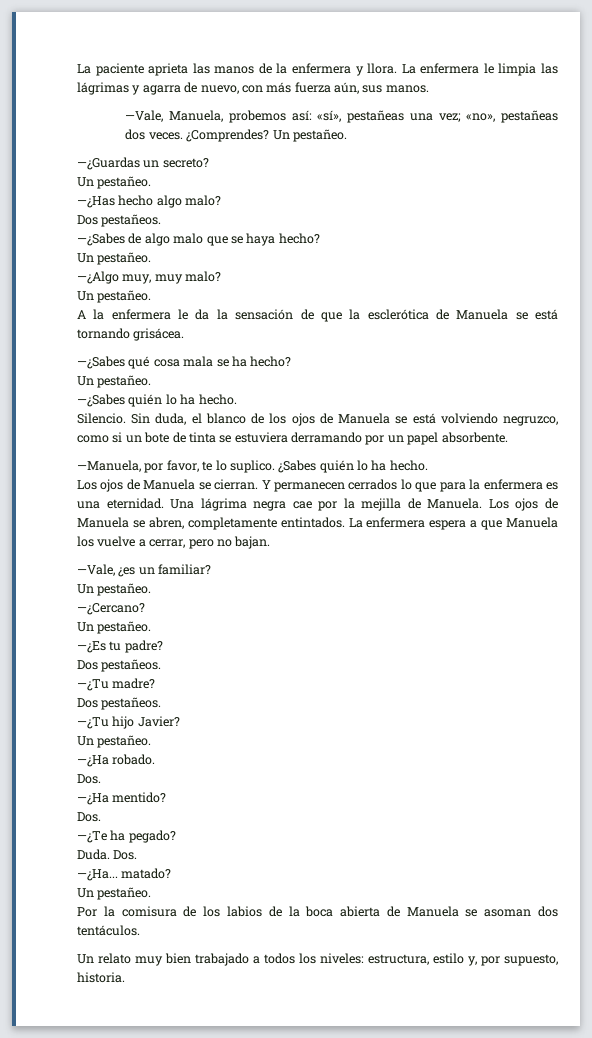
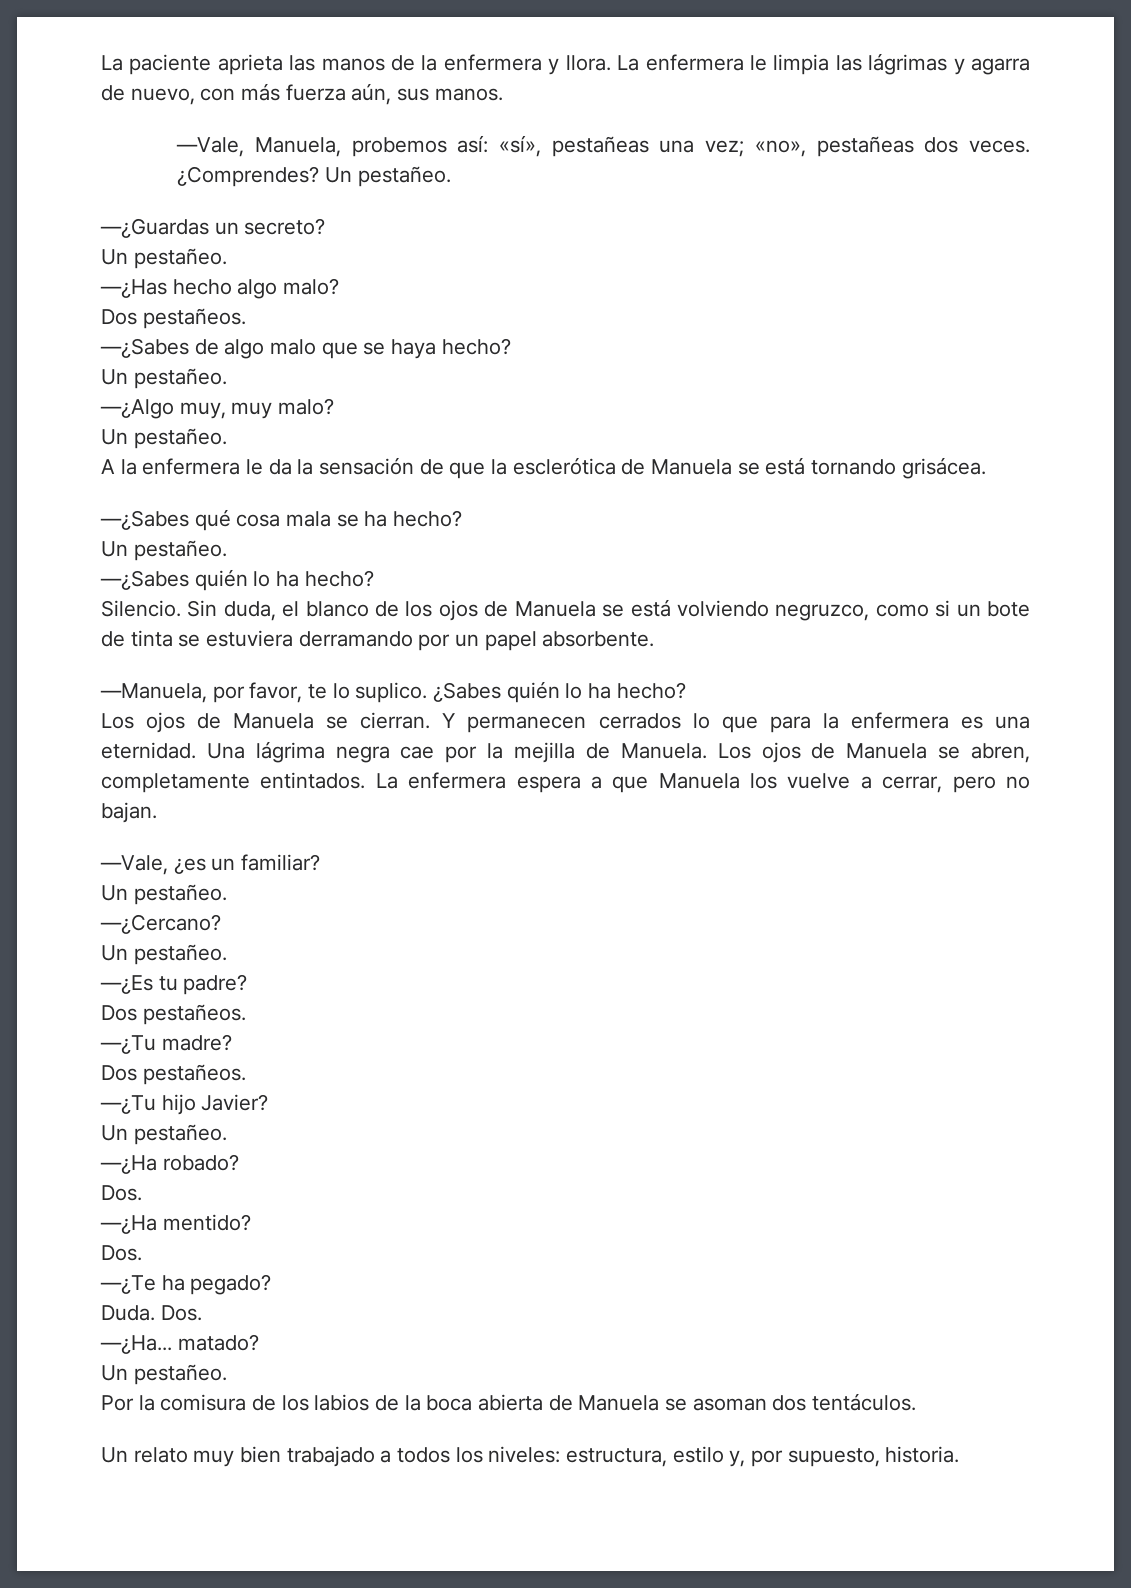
- ―¿Sabes quién lo ha hecho.
+ ―¿Sabes quién lo ha hecho?
- ¿Sabes quién lo ha hecho.
+ ¿Sabes quién lo ha hecho?
- ―¿Ha robado.
+ ―¿Ha robado?

